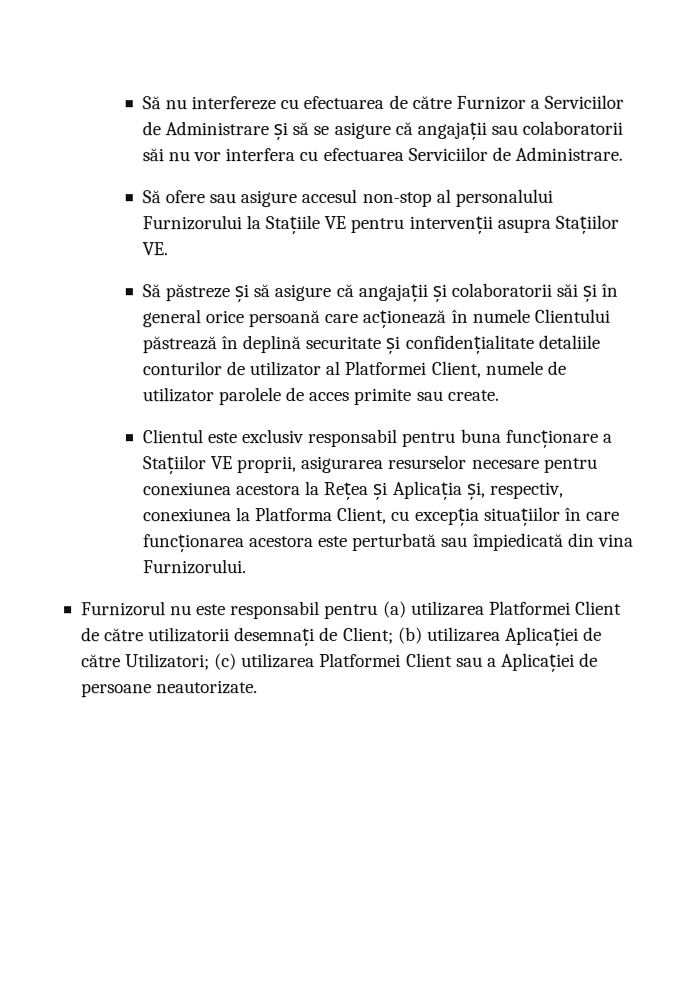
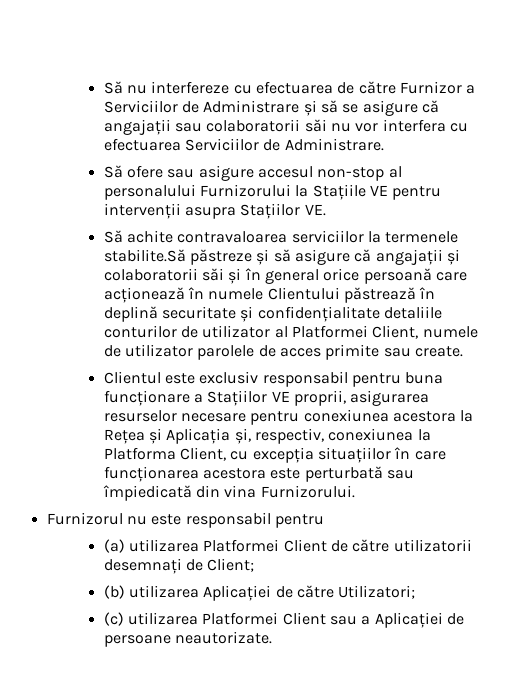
- Să păstreze și să asigure că angajații și colaboratorii săi și în general orice persoană care acționează în numele Clientului păstrează în deplină securitate și confidențialitate detaliile conturilor de utilizator al Platformei Client, numele de utilizator parolele de acces primite sau create.
+ Să achite contravaloarea serviciilor la termenele stabilite.Să păstreze și să asigure că angajații și colaboratorii săi și în general orice persoană care acționează în numele Clientului păstrează în deplină securitate și confidențialitate detaliile conturilor de utilizator al Platformei Client, numele de utilizator parolele de acces primite sau create.
- Furnizorul nu este responsabil pentru (a) utilizarea Platformei Client de către utilizatorii desemnați de Client; (b) utilizarea Aplicației de către Utilizatori; (c) utilizarea Platformei Client sau a Aplicației de persoane neautorizate.
+ Furnizorul nu este responsabil pentru
+ (a) utilizarea Platformei Client de către utilizatorii desemnați de Client;
+ (b) utilizarea Aplicației de către Utilizatori;
+ (c) utilizarea Platformei Client sau a Aplicației de persoane neautorizate.

